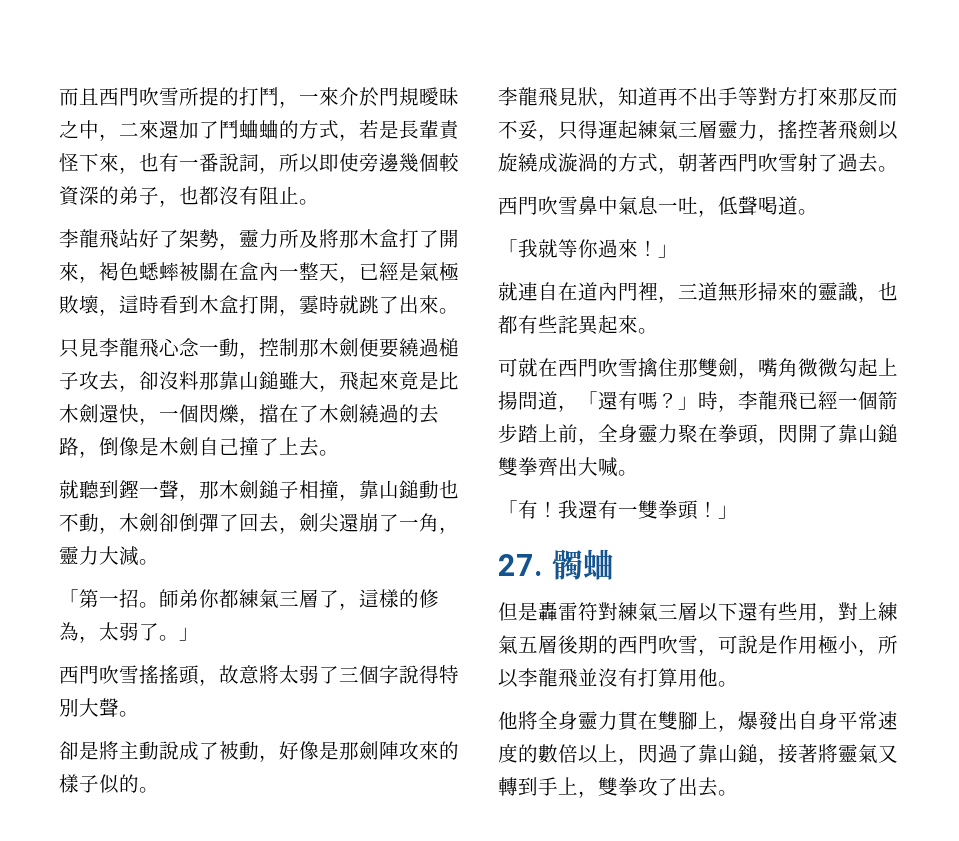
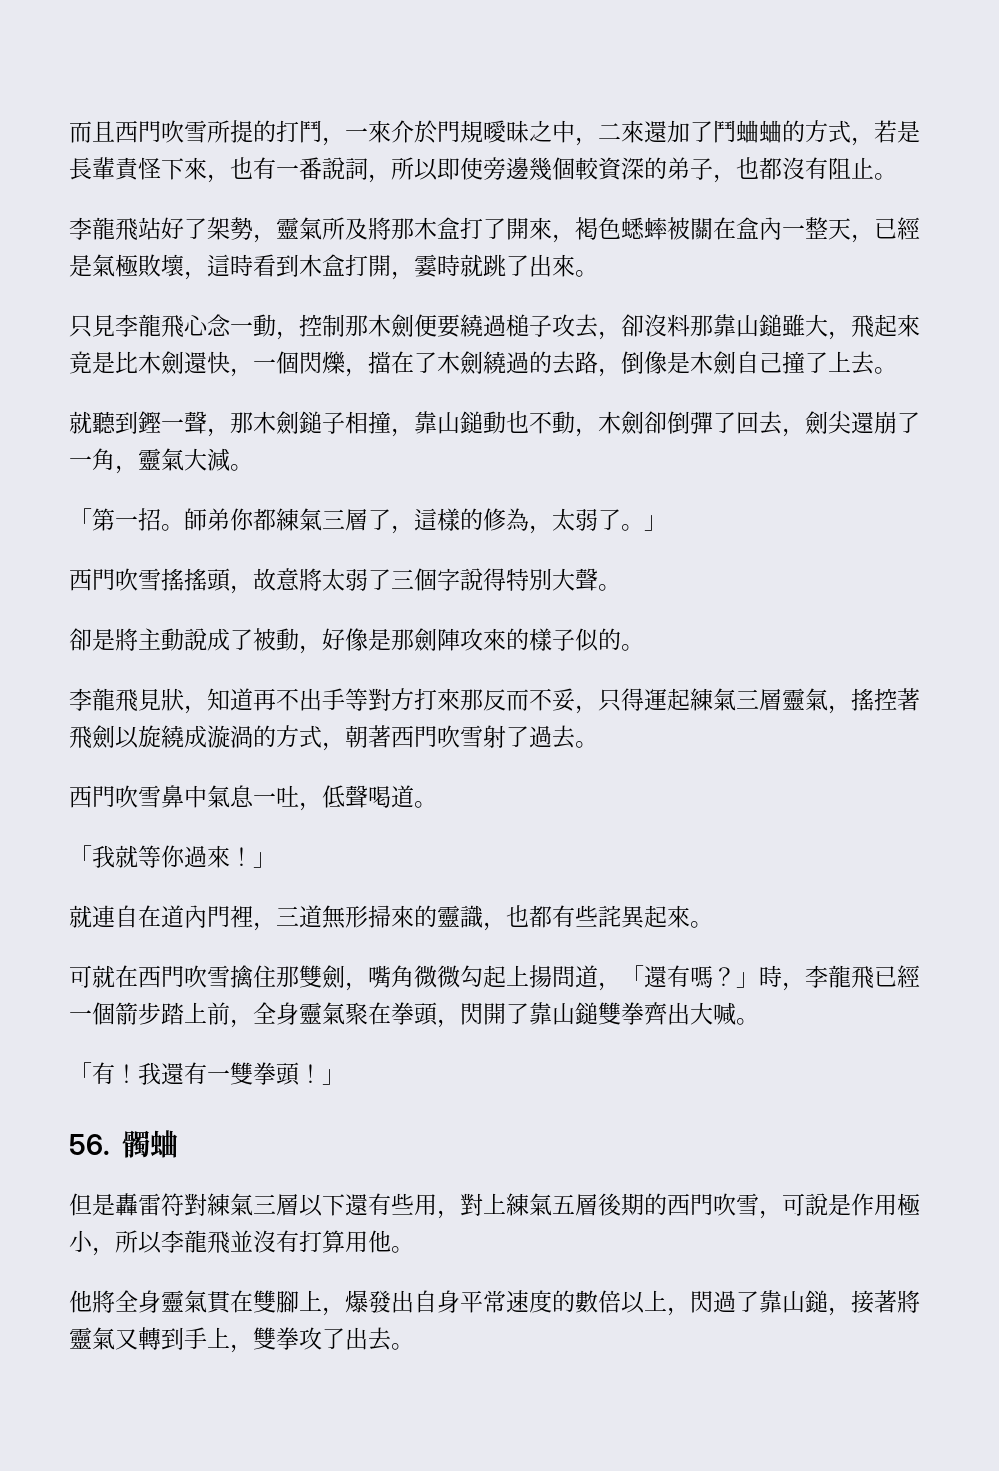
- 李龍飛站好了架勢，靈力所及將那木盒打了開來，褐色蟋蟀被關在盒內一整天，已經是氣極敗壞，這時看到木盒打開，霎時就跳了出來。
+ 李龍飛站好了架勢，靈氣所及將那木盒打了開來，褐色蟋蟀被關在盒內一整天，已經是氣極敗壞，這時看到木盒打開，霎時就跳了出來。
- 就聽到鏗一聲，那木劍鎚子相撞，靠山鎚動也不動，木劍卻倒彈了回去，劍尖還崩了一角，靈力大減。
+ 就聽到鏗一聲，那木劍鎚子相撞，靠山鎚動也不動，木劍卻倒彈了回去，劍尖還崩了一角，靈氣大減。
- 李龍飛見狀，知道再不出手等對方打來那反而不妥，只得運起練氣三層靈力，搖控著飛劍以旋繞成漩渦的方式，朝著西門吹雪射了過去。
+ 李龍飛見狀，知道再不出手等對方打來那反而不妥，只得運起練氣三層靈氣，搖控著飛劍以旋繞成漩渦的方式，朝著西門吹雪射了過去。
- 可就在西門吹雪擒住那雙劍，嘴角微微勾起上揚問道，「還有嗎？」時，李龍飛已經一個箭步踏上前，全身靈力聚在拳頭，閃開了靠山鎚雙拳齊出大喊。
+ 可就在西門吹雪擒住那雙劍，嘴角微微勾起上揚問道，「還有嗎？」時，李龍飛已經一個箭步踏上前，全身靈氣聚在拳頭，閃開了靠山鎚雙拳齊出大喊。
- 27.髑蛐
+ 56.髑蛐
- 他將全身靈力貫在雙腳上，爆發出自身平常速度的數倍以上，閃過了靠山鎚，接著將靈氣又轉到手上，雙拳攻了出去。
+ 他將全身靈氣貫在雙腳上，爆發出自身平常速度的數倍以上，閃過了靠山鎚，接著將靈氣又轉到手上，雙拳攻了出去。

